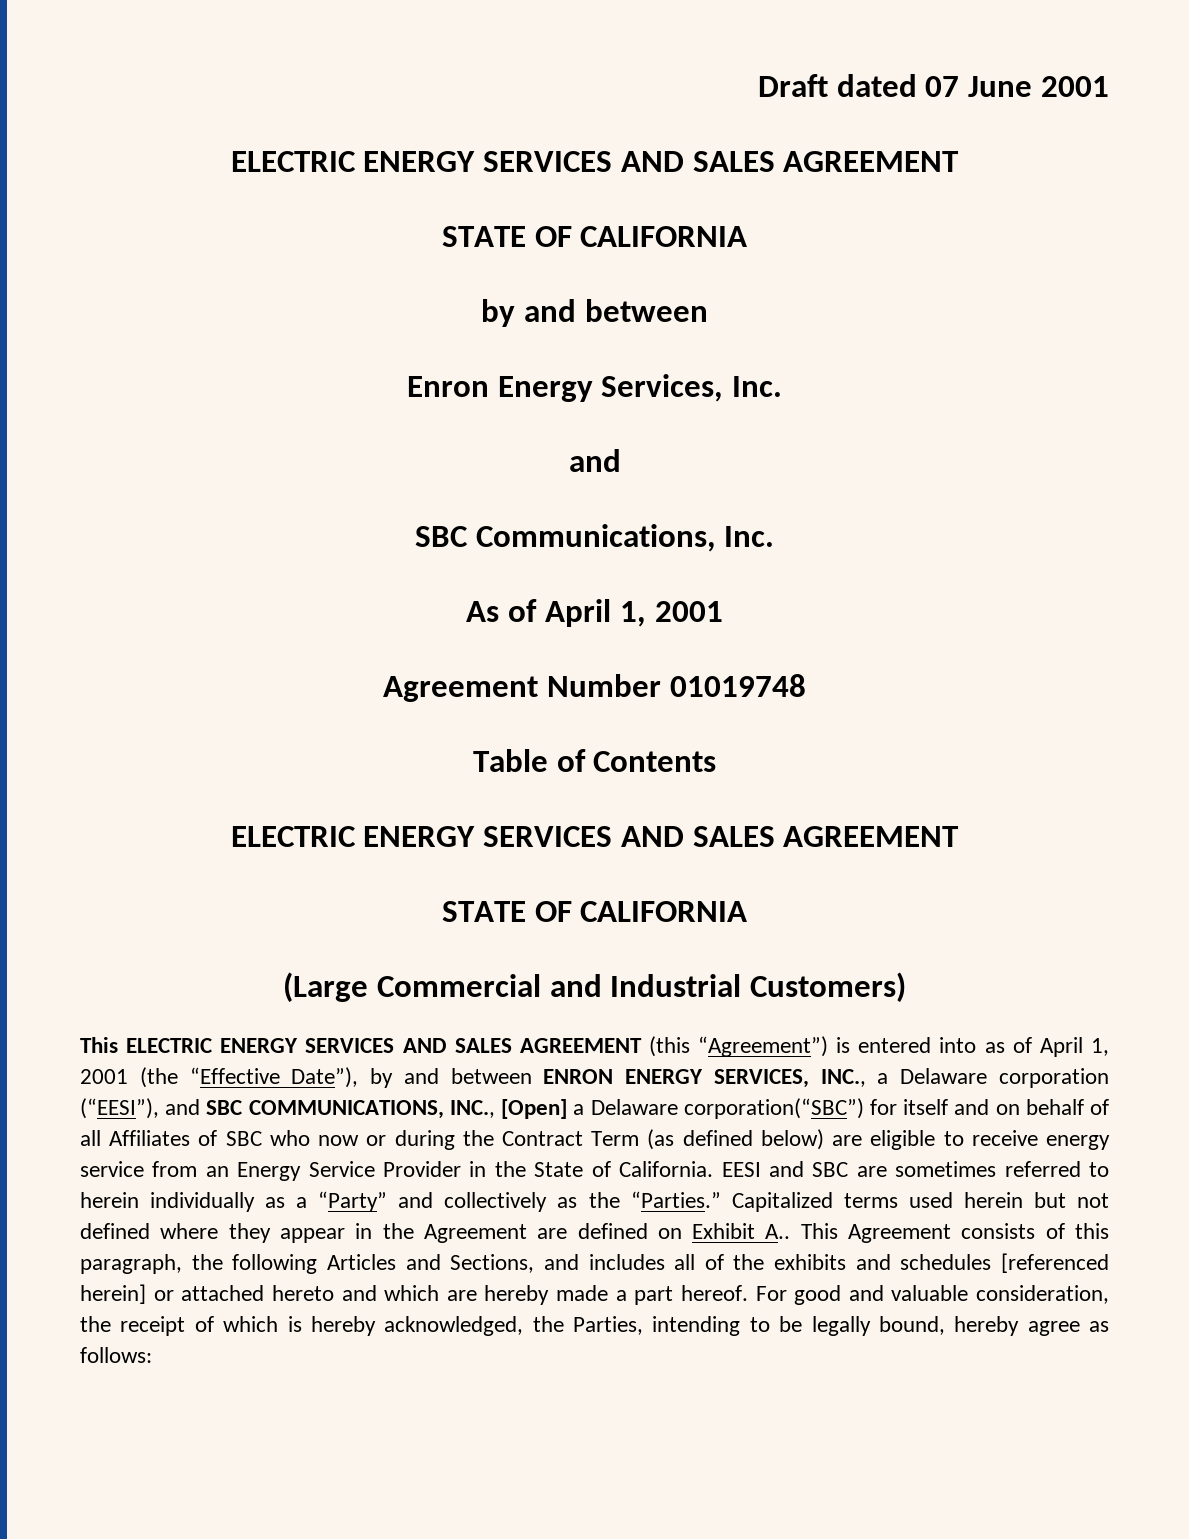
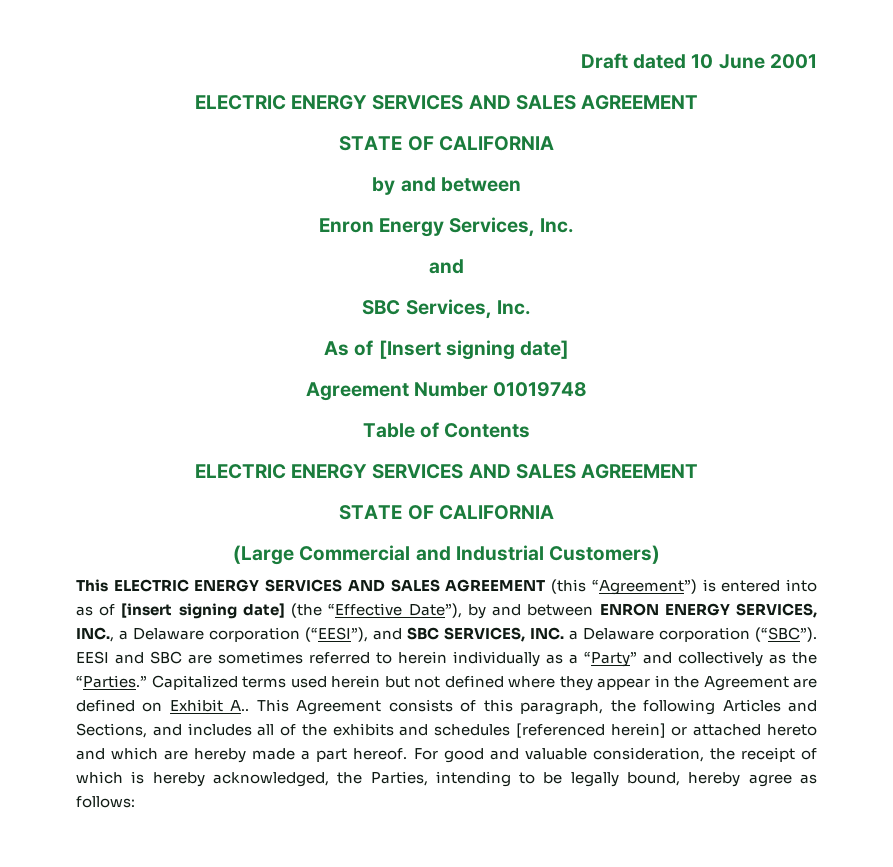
- Draft dated 07 June 2001
+ Draft dated 10 June 2001
- SBC Communications, Inc.
+ SBC Services, Inc.
- As of April 1, 2001
+ As of [Insert signing date]
- This ELECTRIC ENERGY SERVICES AND SALES AGREEMENT (this “Agreement”) is entered into as of April 1, 2001 (the “Effective Date”), by and between ENRON ENERGY SERVICES, INC., a Delaware corporation (“EESI”), and SBC COMMUNICATIONS, INC., [Open] a Delaware corporation(“SBC”) for itself and on behalf of all Affiliates of SBC who now or during the Contract Term (as defined below) are eligible to receive energy service from an Energy Service Provider in the State of California.
+ This ELECTRIC ENERGY SERVICES AND SALES AGREEMENT (this “Agreement”) is entered into as of [insert signing date] (the “Effective Date”), by and between ENRON ENERGY SERVICES, INC., a Delaware corporation (“EESI”), and SBC SERVICES, INC. a Delaware corporation (“SBC”).

